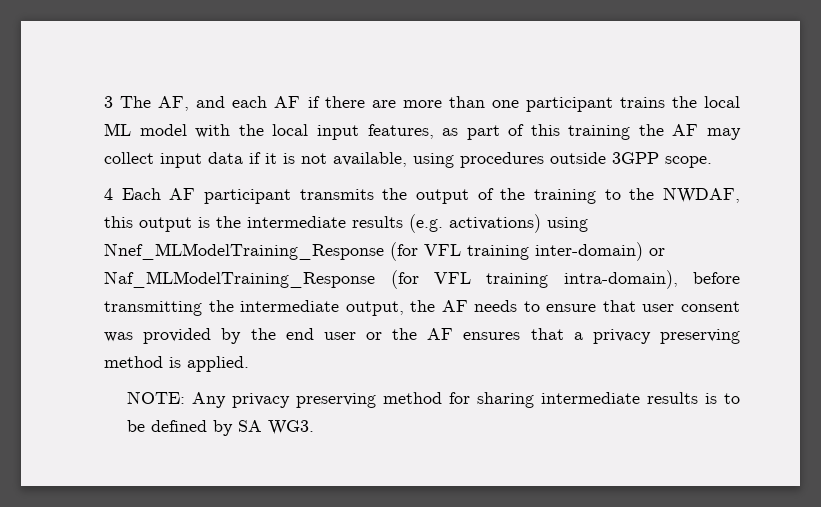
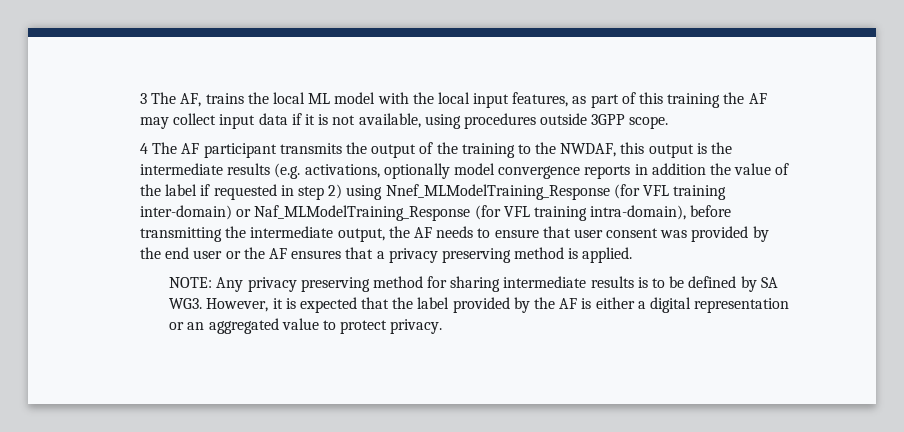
- 3 The AF, and each AF if there are more than one participant trains the local ML model with the local input features, as part of this training the AF may collect input data if it is not available, using procedures outside 3GPP scope.
+ 3 The AF, trains the local ML model with the local input features, as part of this training the AF may collect input data if it is not available, using procedures outside 3GPP scope.
- 4 Each AF participant transmits the output of the training to the NWDAF, this output is the intermediate results (e.g. activations) using Nnef_MLModelTraining_Response (for VFL training inter-domain) or Naf_MLModelTraining_Response (for VFL training intra-domain), before transmitting the intermediate output, the AF needs to ensure that user consent was provided by the end user or the AF ensures that a privacy preserving method is applied.
+ 4 The AF participant transmits the output of the training to the NWDAF, this output is the intermediate results (e.g. activations, optionally model convergence reports in addition the value of the label if requested in step 2) using Nnef_MLModelTraining_Response (for VFL training inter-domain) or Naf_MLModelTraining_Response (for VFL training intra-domain), before transmitting the intermediate output, the AF needs to ensure that user consent was provided by the end user or the AF ensures that a privacy preserving method is applied.
- NOTE: Any privacy preserving method for sharing intermediate results is to be defined by SA WG3.
+ NOTE: Any privacy preserving method for sharing intermediate results is to be defined by SA WG3. However, it is expected that the label provided by the AF is either a digital representation or an aggregated value to protect privacy.

